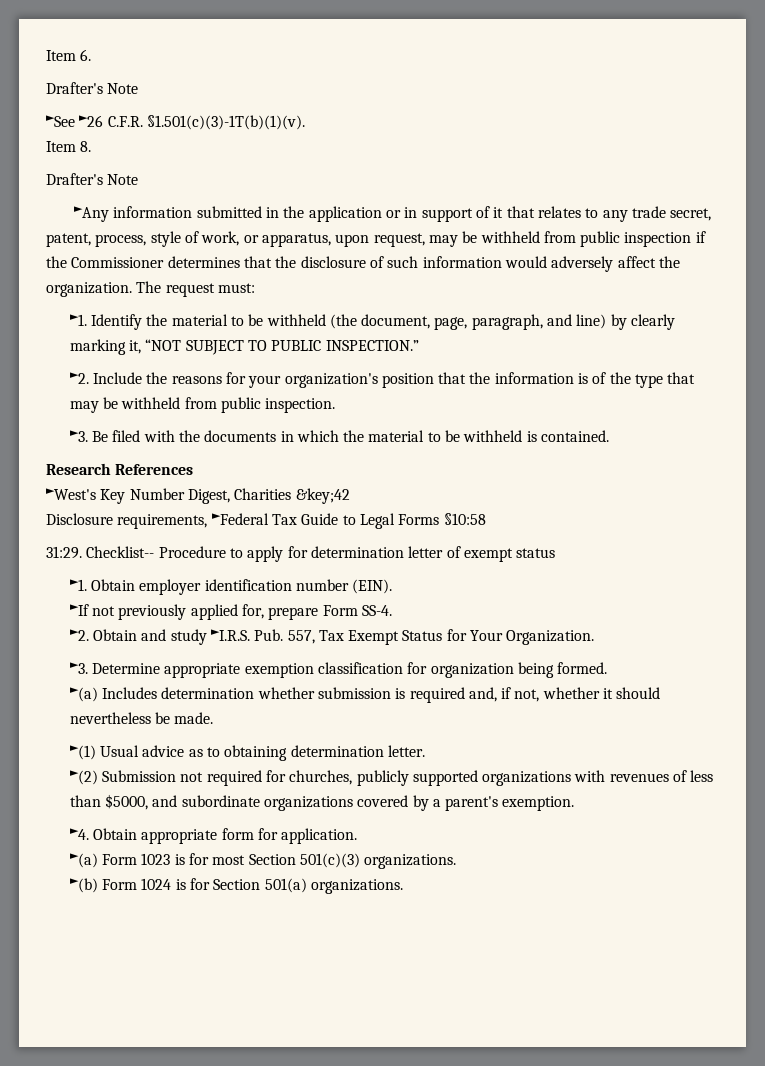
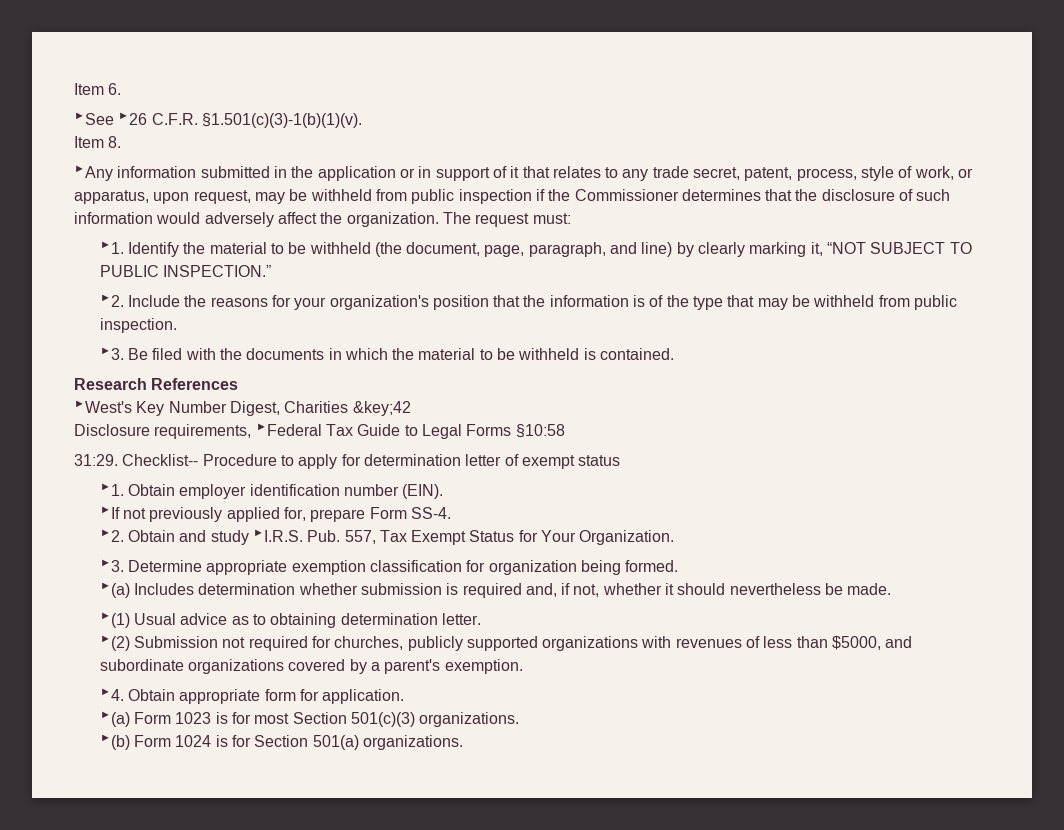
  Item 6.
- Drafter's Note
- ►See ►26 C.F.R. §1.501(c)(3)-1T(b)(1)(v).
+ ►See ►26 C.F.R. §1.501(c)(3)-1(b)(1)(v).
  Item 8.
- Drafter's Note

